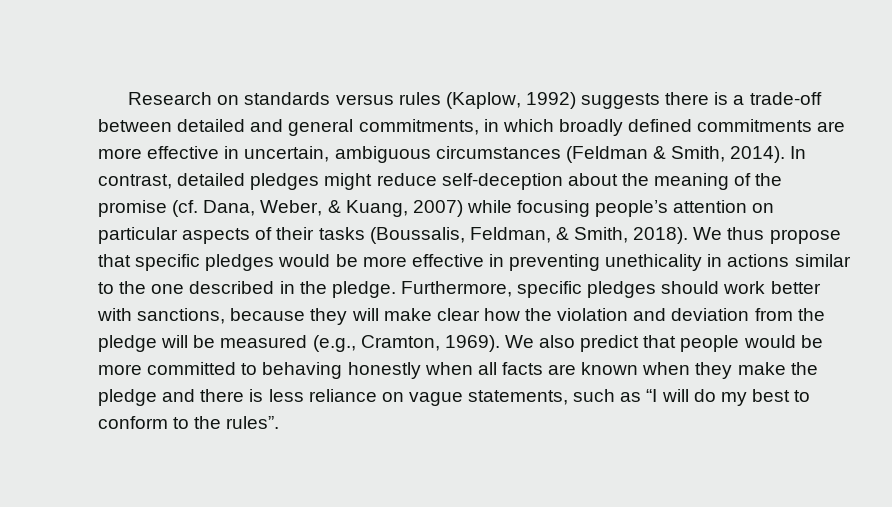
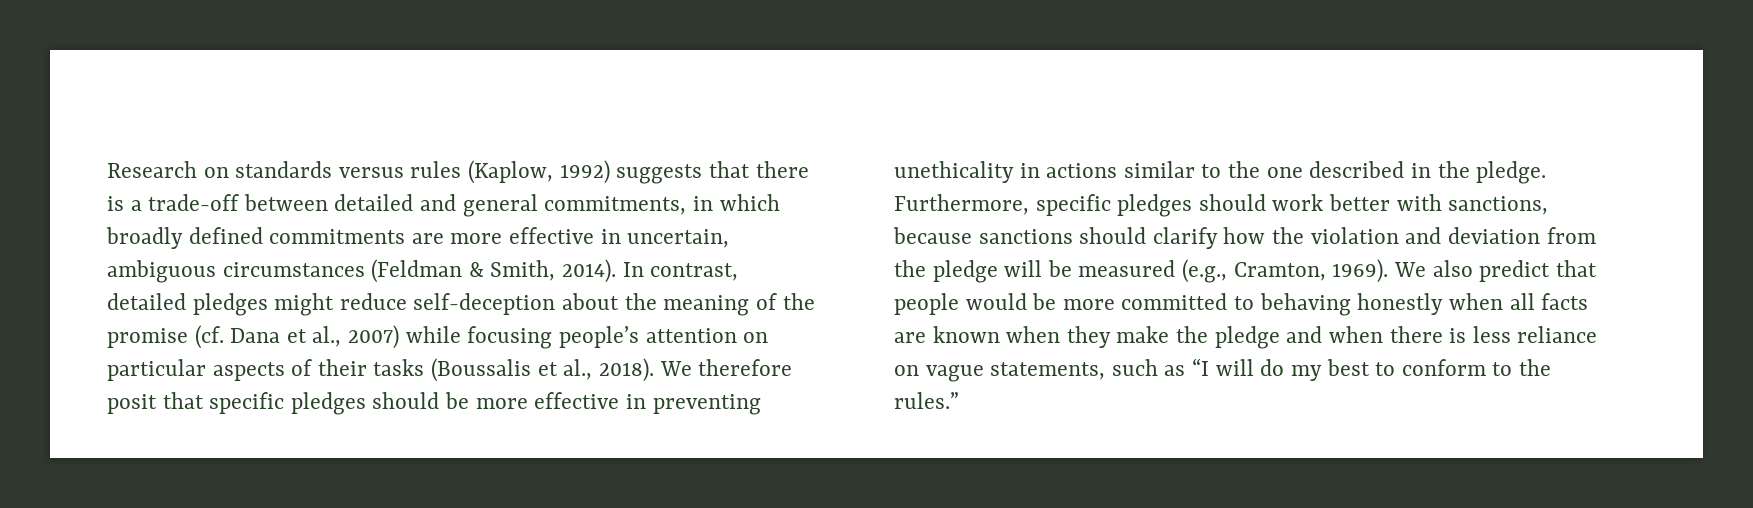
- Research on standards versus rules (Kaplow, 1992) suggests there is a trade-off between detailed and general commitments, in which broadly defined commitments are more effective in uncertain, ambiguous circumstances (Feldman & Smith, 2014).
+ Research on standards versus rules (Kaplow, 1992) suggests that there is a trade-off between detailed and general commitments, in which broadly defined commitments are more effective in uncertain, ambiguous circumstances (Feldman & Smith, 2014).
- In contrast, detailed pledges might reduce self-deception about the meaning of the promise (cf. Dana, Weber, & Kuang, 2007) while focusing people’s attention on particular aspects of their tasks (Boussalis, Feldman, & Smith, 2018). We thus propose that specific pledges would be more effective in preventing unethicality in actions similar to the one described in the pledge.
+ In contrast, detailed pledges might reduce self-deception about the meaning of the promise (cf. Dana et al., 2007) while focusing people’s attention on particular aspects of their tasks (Boussalis et al., 2018). We therefore posit that specific pledges should be more effective in preventing unethicality in actions similar to the one described in the pledge.
- Furthermore, specific pledges should work better with sanctions, because they will make clear how the violation and deviation from the pledge will be measured (e.g., Cramton, 1969).
+ Furthermore, specific pledges should work better with sanctions, because sanctions should clarify how the violation and deviation from the pledge will be measured (e.g., Cramton, 1969).
- We also predict that people would be more committed to behaving honestly when all facts are known when they make the pledge and there is less reliance on vague statements, such as “I will do my best to conform to the rules”.
+ We also predict that people would be more committed to behaving honestly when all facts are known when they make the pledge and when there is less reliance on vague statements, such as “I will do my best to conform to the rules.”

